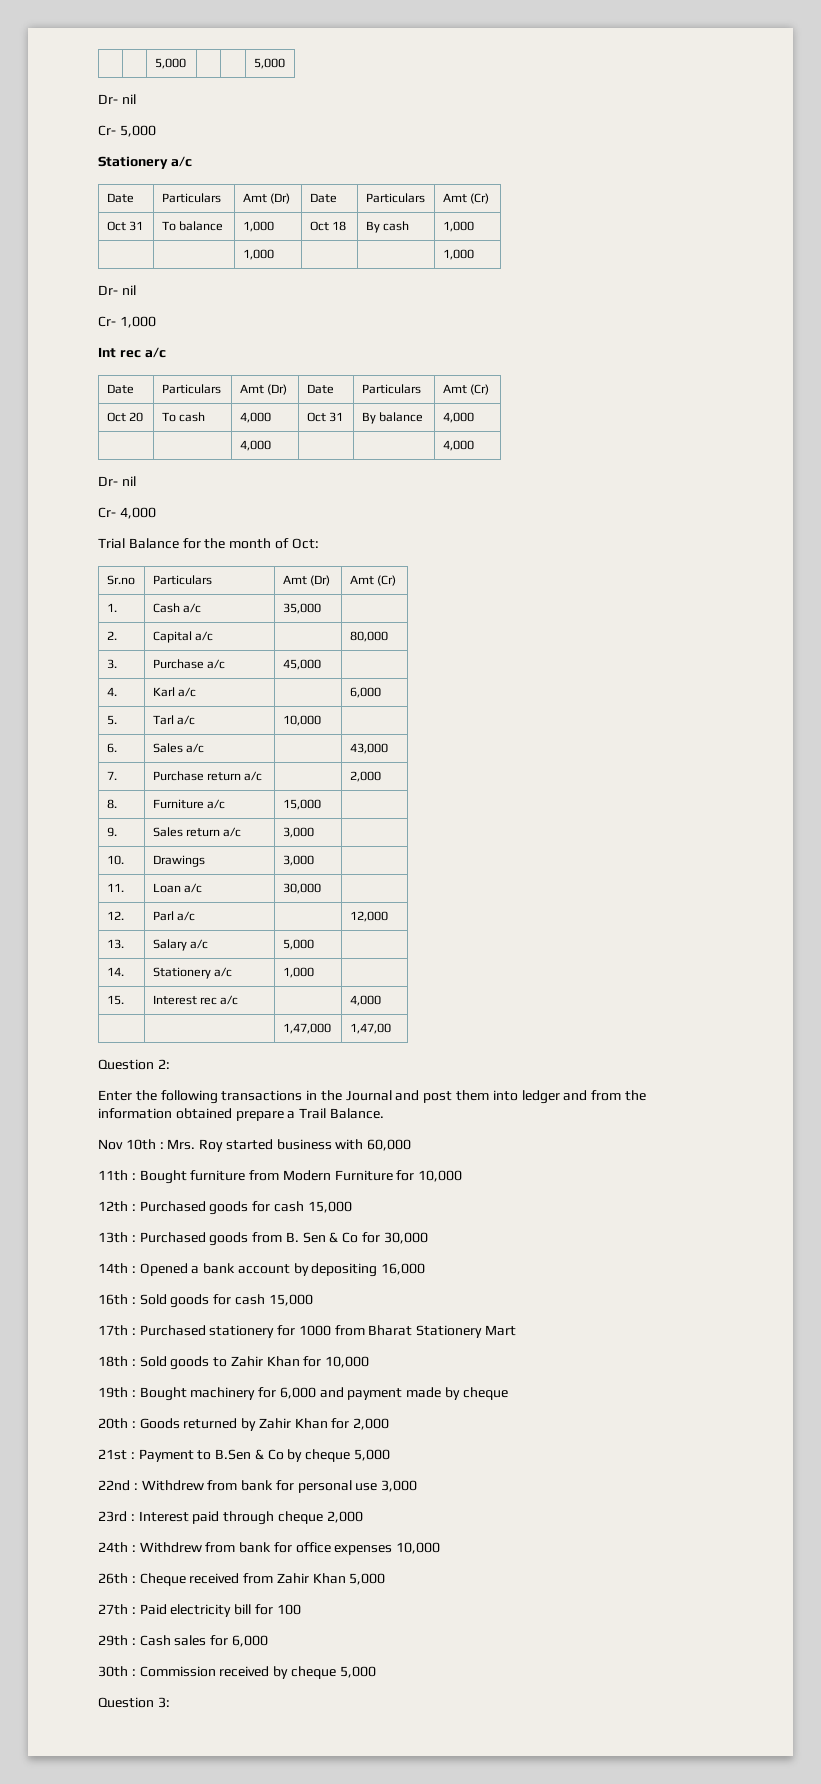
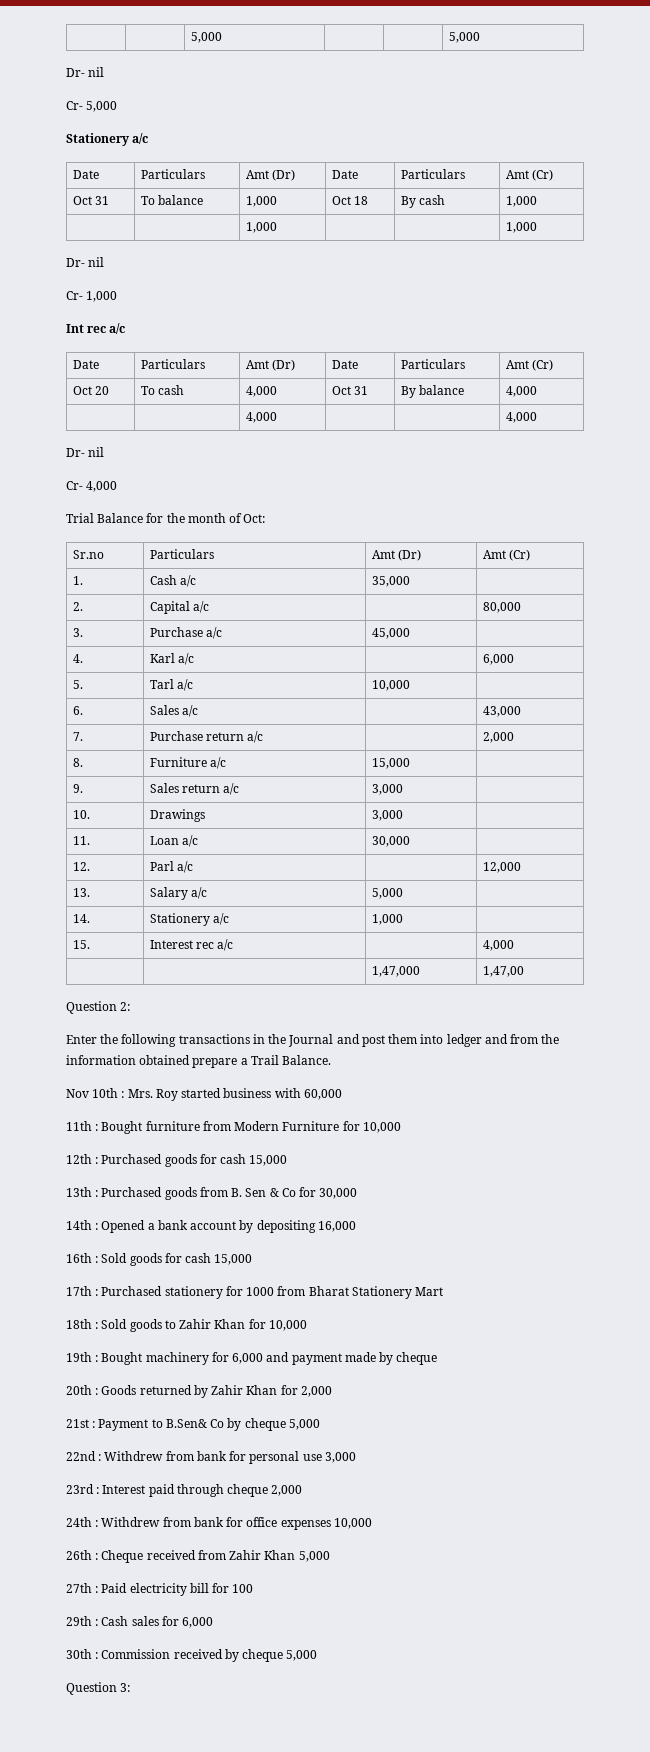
- 21st : Payment to B.Sen & Co by cheque 5,000
+ 21st : Payment to B.Sen& Co by cheque 5,000

